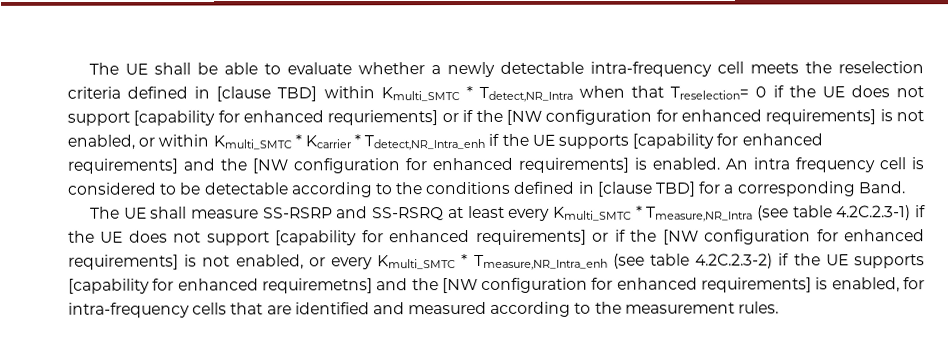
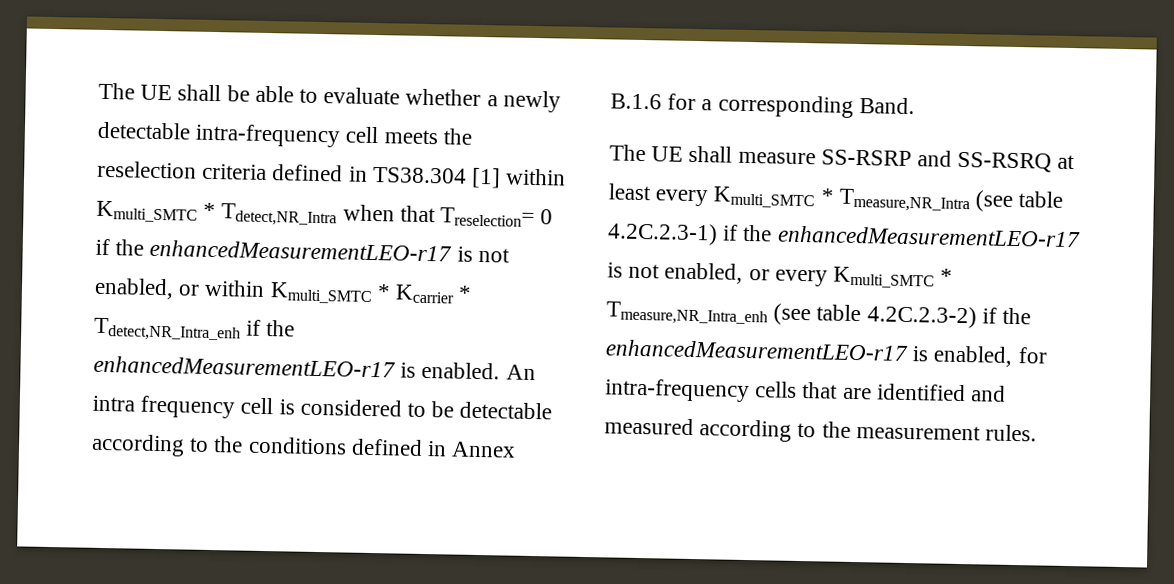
- The UE shall be able to evaluate whether a newly detectable intra-frequency cell meets the reselection criteria defined in [clause TBD] within Kmulti_SMTC * Tdetect,NR_Intra when that Treselection= 0 if the UE does not support [capability for enhanced requriements] or if the [NW configuration for enhanced requirements] is not enabled, or within Kmulti_SMTC * Kcarrier * Tdetect,NR_Intra_enh if the UE supports [capability for enhanced requirements] and the [NW configuration for enhanced requirements] is enabled.
+ The UE shall be able to evaluate whether a newly detectable intra-frequency cell meets the reselection criteria defined in TS38.304 [1] within Kmulti_SMTC * Tdetect,NR_Intra when that Treselection= 0 if the enhancedMeasurementLEO-r17 is not enabled, or within Kmulti_SMTC * Kcarrier * Tdetect,NR_Intra_enh if the enhancedMeasurementLEO-r17 is enabled.
- An intra frequency cell is considered to be detectable according to the conditions defined in [clause TBD] for a corresponding Band.
+ An intra frequency cell is considered to be detectable according to the conditions defined in Annex B.1.6 for a corresponding Band.
- The UE shall measure SS-RSRP and SS-RSRQ at least every Kmulti_SMTC * Tmeasure,NR_Intra (see table 4.2C.2.3-1) if the UE does not support [capability for enhanced requirements] or if the [NW configuration for enhanced requirements] is not enabled, or every Kmulti_SMTC * Tmeasure,NR_Intra_enh (see table 4.2C.2.3-2) if the UE supports [capability for enhanced requiremetns] and the [NW configuration for enhanced requirements] is enabled, for intra-frequency cells that are identified and measured according to the measurement rules.
+ The UE shall measure SS-RSRP and SS-RSRQ at least every Kmulti_SMTC * Tmeasure,NR_Intra (see table 4.2C.2.3-1) if the enhancedMeasurementLEO-r17 is not enabled, or every Kmulti_SMTC * Tmeasure,NR_Intra_enh (see table 4.2C.2.3-2) if the enhancedMeasurementLEO-r17 is enabled, for intra-frequency cells that are identified and measured according to the measurement rules.

